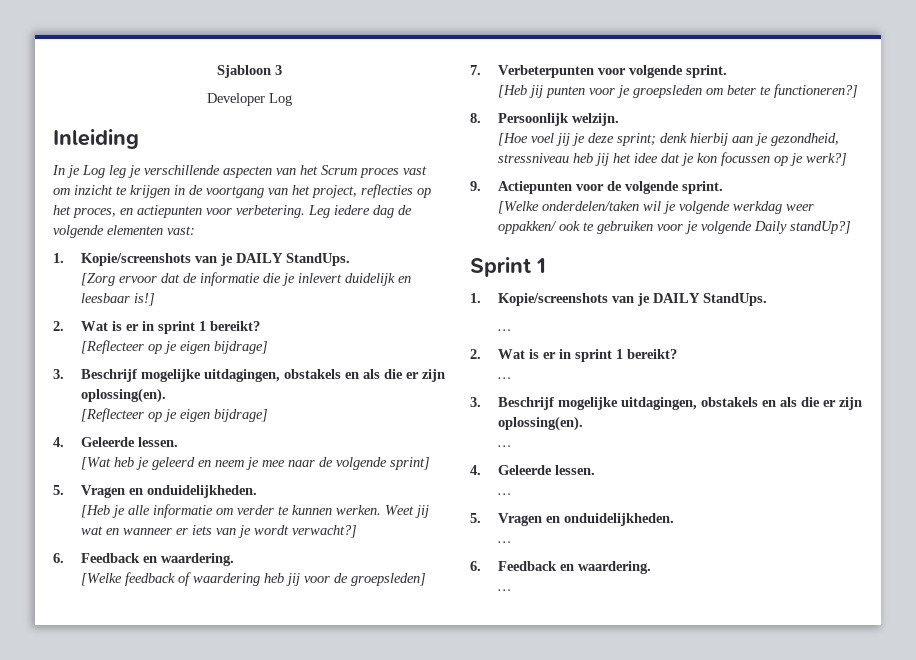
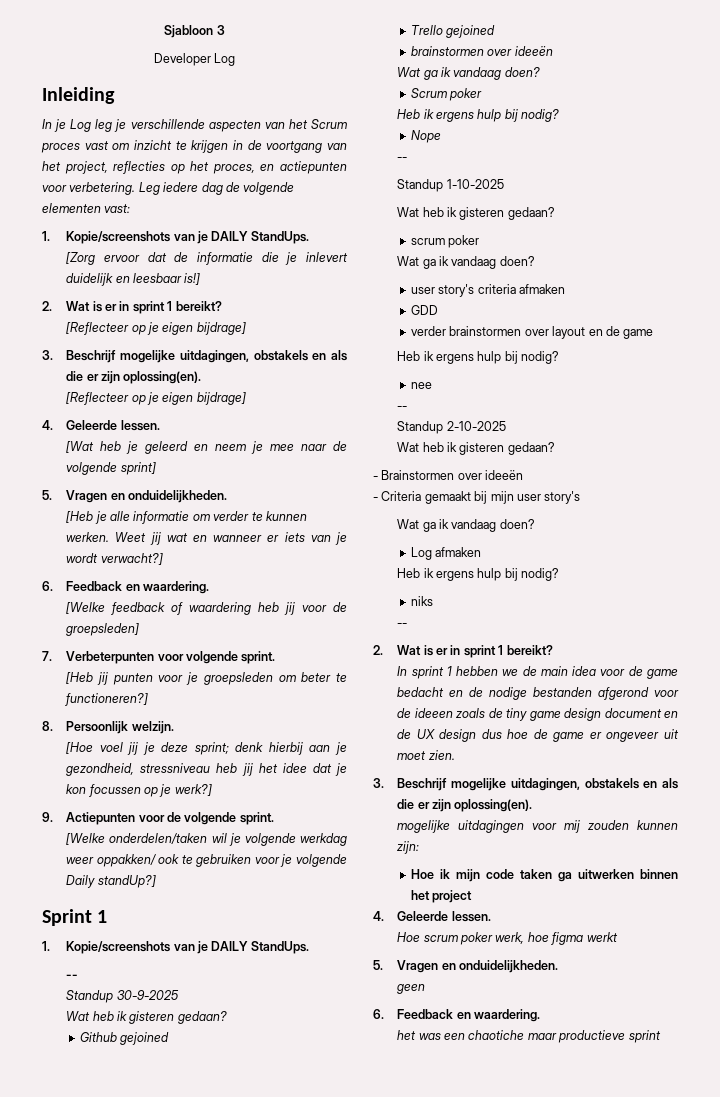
  Sprint 1
  1. Kopie/screenshots van je DAILY StandUps.
- …
+ --
+ Standup 30-9-2025
+ Wat heb ik gisteren gedaan?
+ Github gejoined
+ Trello gejoined
+ brainstormen over ideeën
+ Wat ga ik vandaag doen?
+ Scrum poker
+ Heb ik ergens hulp bij nodig?
+ Nope
+ --
+ Standup 1-10-2025
+ Wat heb ik gisteren gedaan?
+ scrum poker
+ Wat ga ik vandaag doen?
+ user story's criteria afmaken
+ GDD
+ verder brainstormen over layout en de game
+ Heb ik ergens hulp bij nodig?
+ nee
+ --
+ Standup 2-10-2025
+ Wat heb ik gisteren gedaan?
+ - Brainstormen over ideeën
+ - Criteria gemaakt bij mijn user story's
+ Wat ga ik vandaag doen?
+ Log afmaken
+ Heb ik ergens hulp bij nodig?
+ niks
+ --
  2. Wat is er in sprint 1 bereikt?
- …
+ In sprint 1 hebben we de main idea voor de game bedacht en de nodige bestanden afgerond voor de ideeen zoals de tiny game design document en de UX design dus hoe de game er ongeveer uit moet zien.
  3. Beschrijf mogelijke uitdagingen, obstakels en als die er zijn oplossing(en).
- …
+ mogelijke uitdagingen voor mij zouden kunnen zijn:
+ Hoe ik mijn code taken ga uitwerken binnen het project
  4. Geleerde lessen.
- …
+ Hoe scrum poker werk, hoe figma werkt
  5. Vragen en onduidelijkheden.
- …
+ geen
  6. Feedback en waardering.
- …
+ het was een chaotiche maar productieve sprint

